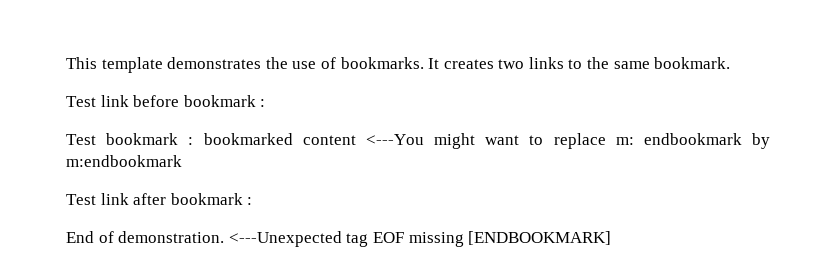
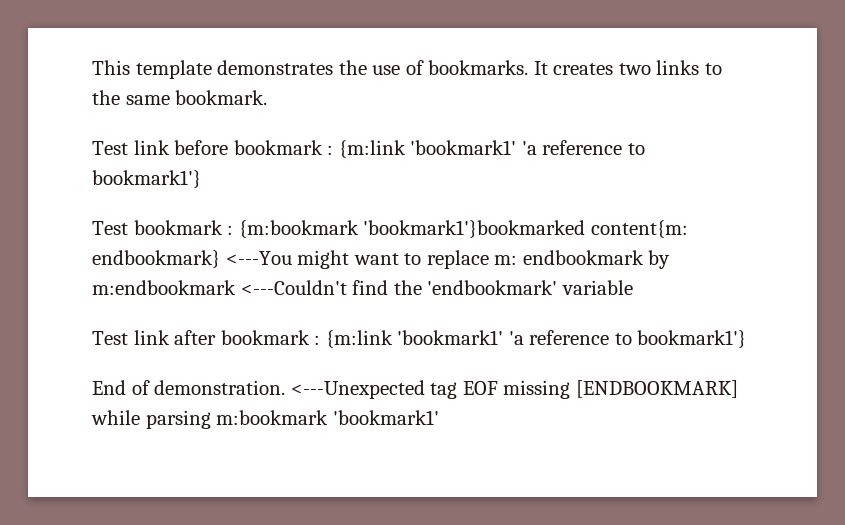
- Test link before bookmark :
+ Test link before bookmark : {m:link 'bookmark1' 'a reference to bookmark1'}
- Test bookmark : bookmarked content <---You might want to replace m: endbookmark by m:endbookmark
+ Test bookmark : {m:bookmark 'bookmark1'}bookmarked content{m: endbookmark} <---You might want to replace m: endbookmark by m:endbookmark <---Couldn't find the 'endbookmark' variable
- Test link after bookmark :
+ Test link after bookmark : {m:link 'bookmark1' 'a reference to bookmark1'}
- <---Unexpected tag EOF missing [ENDBOOKMARK]
+ <---Unexpected tag EOF missing [ENDBOOKMARK] while parsing m:bookmark 'bookmark1'

